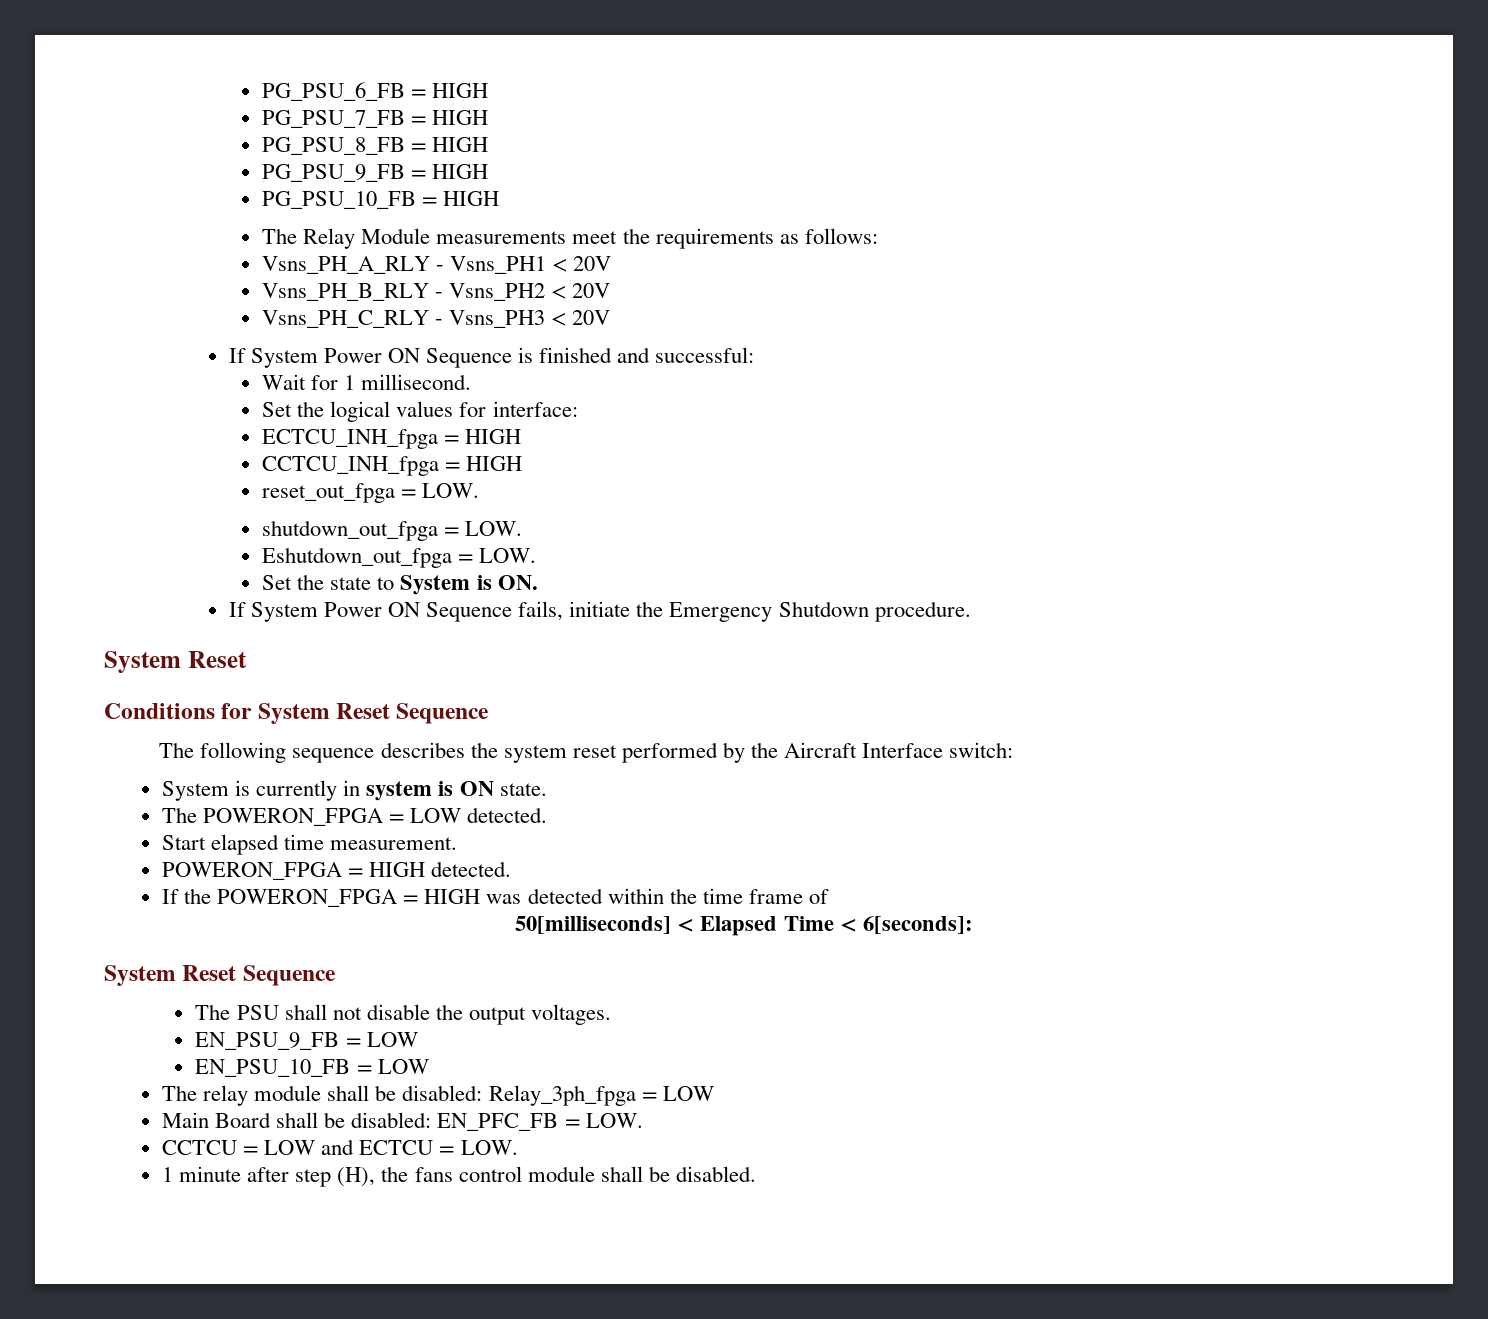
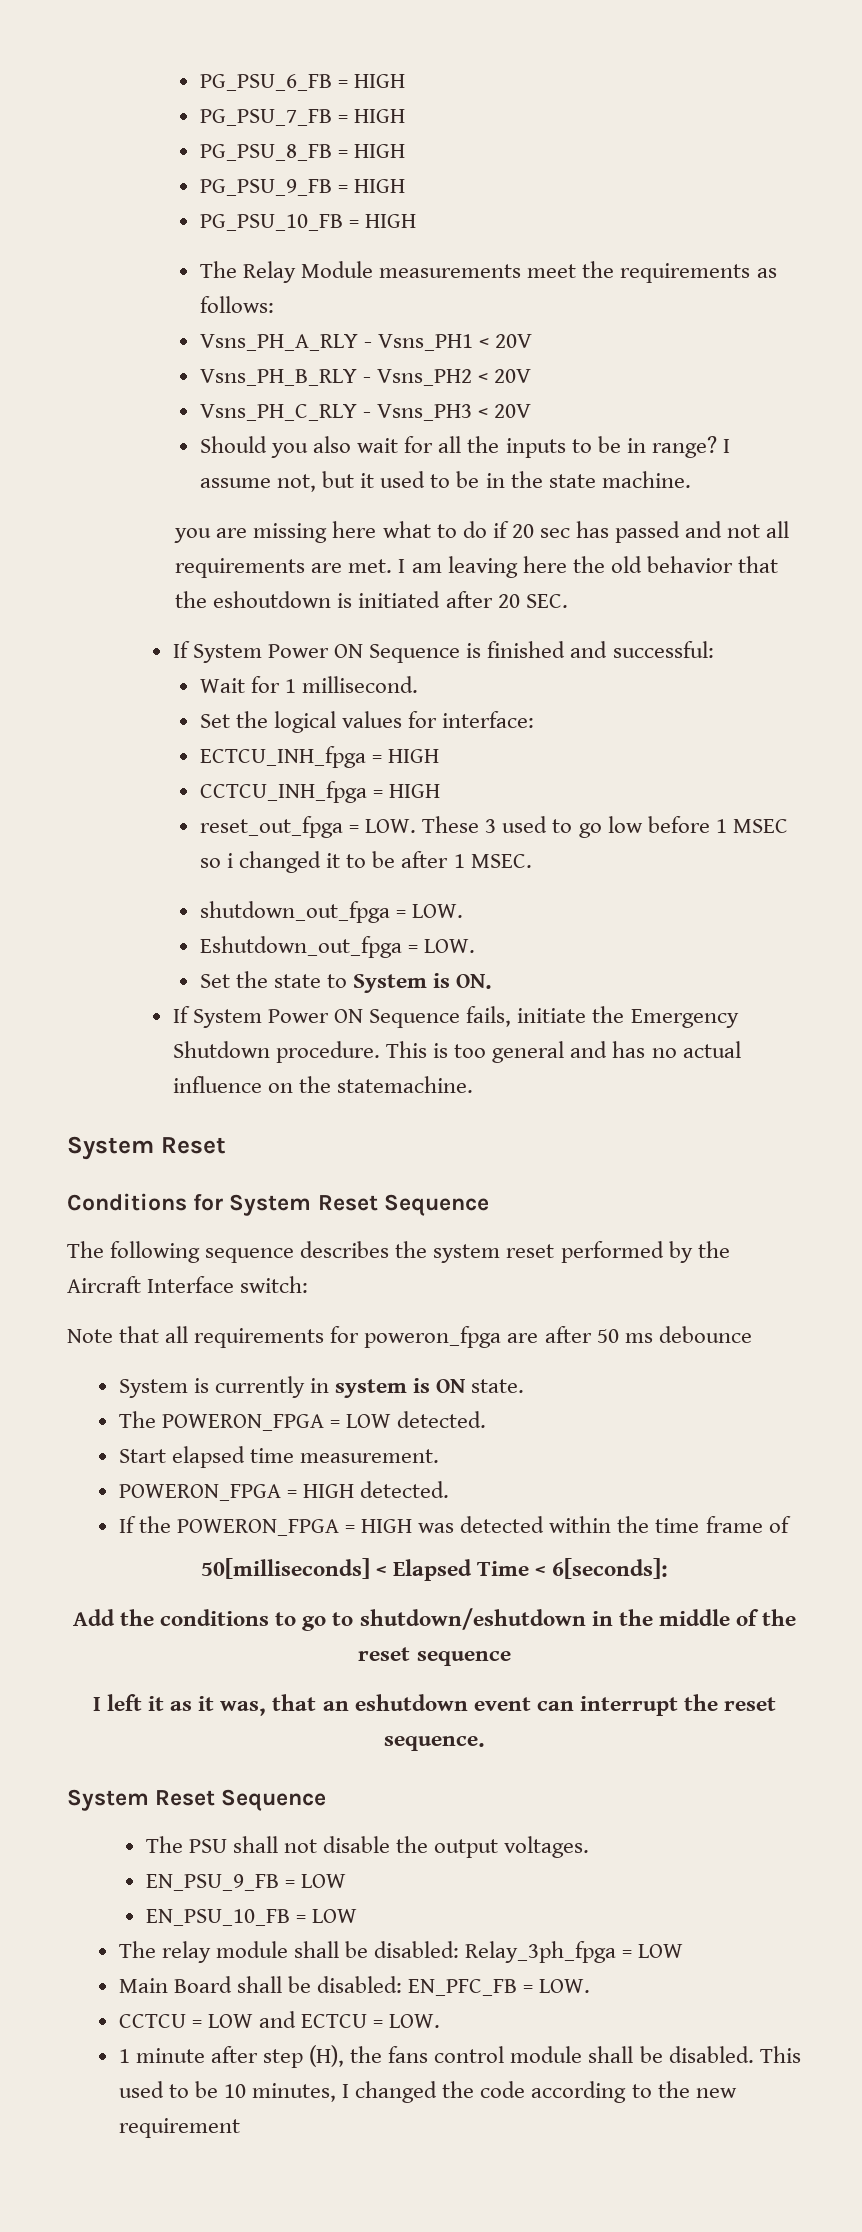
+ Should you also wait for all the inputs to be in range? I assume not, but it used to be in the state machine.
+ you are missing here what to do if 20 sec has passed and not all requirements are met. I am leaving here the old behavior that the eshoutdown is initiated after 20 SEC.
- reset_out_fpga = LOW.
+ reset_out_fpga = LOW. These 3 used to go low before 1 MSEC so i changed it to be after 1 MSEC.
+ This is too general and has no actual influence on the statemachine.
+ Note that all requirements for poweron_fpga are after 50 ms debounce
+ Add the conditions to go to shutdown/eshutdown in the middle of the reset sequence
+ I left it as it was, that an eshutdown event can interrupt the reset sequence.
+ This used to be 10 minutes, I changed the code according to the new requirement

